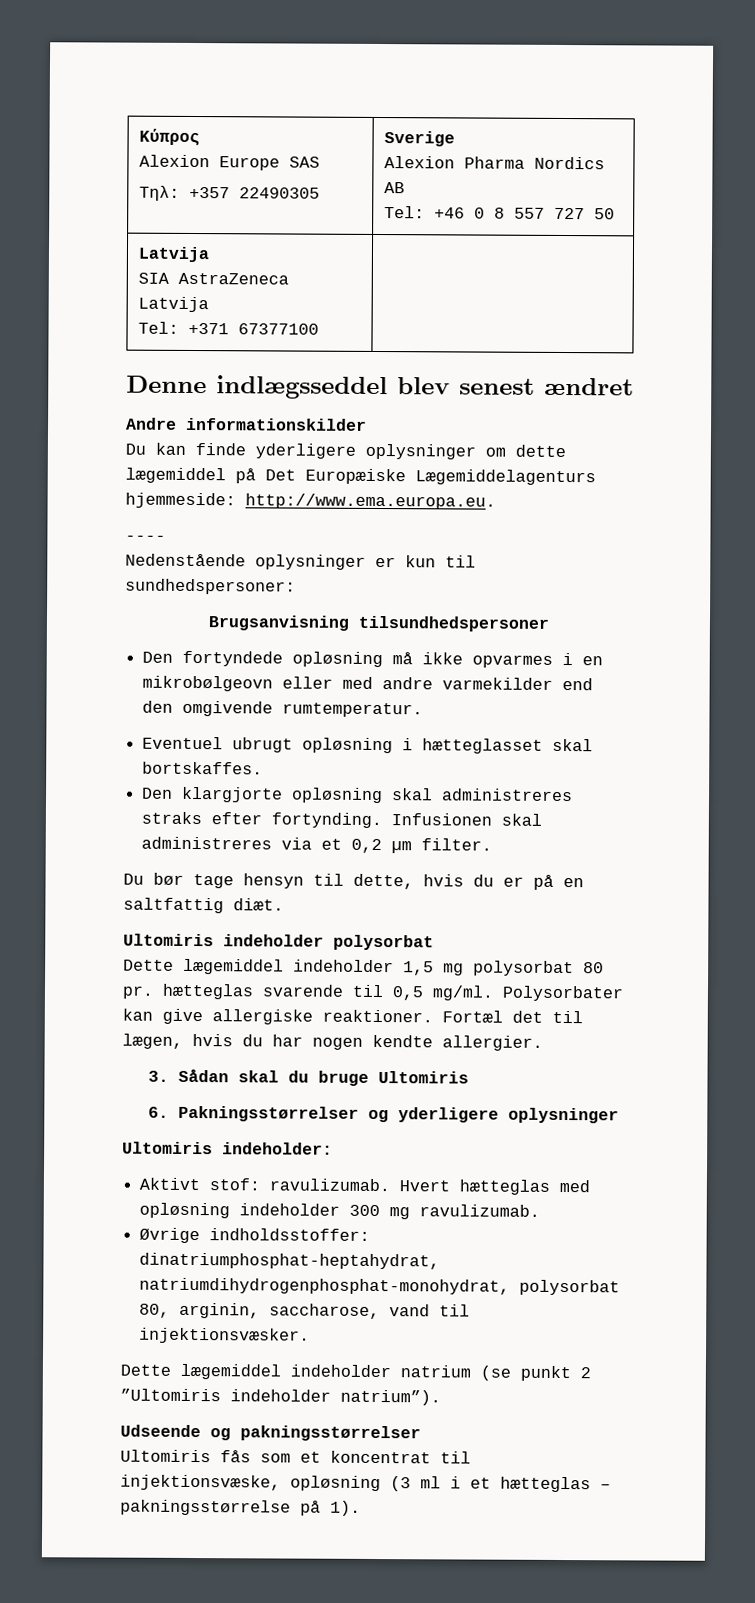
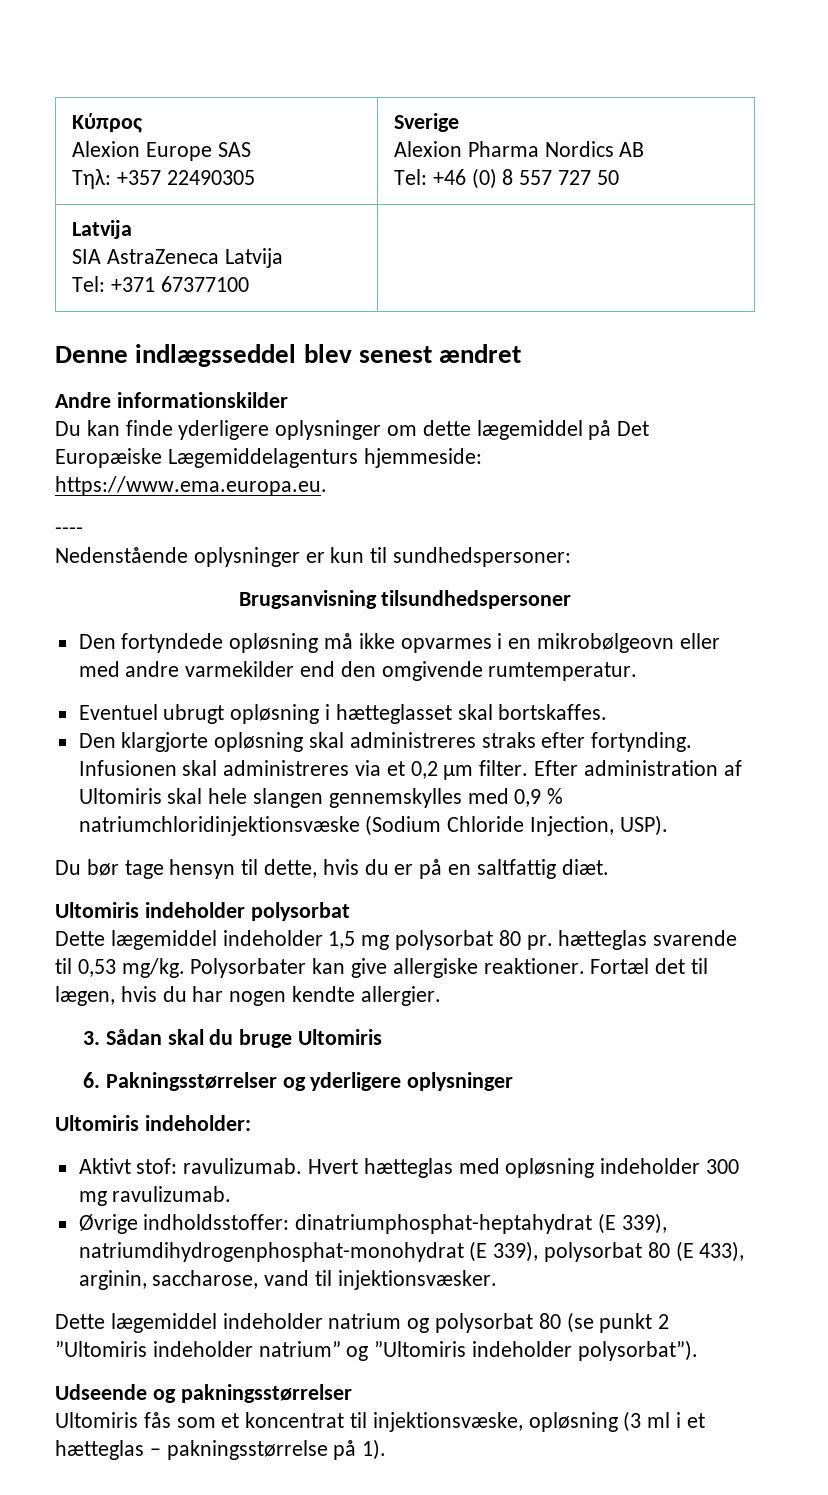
  Κύπρος
  Alexion Europe SAS
  Τηλ: +357 22490305 | Sverige
  Alexion Pharma Nordics AB
- Tel: +46 0 8 557 727 50
+ Tel: +46 (0) 8 557 727 50
- Du kan finde yderligere oplysninger om dette lægemiddel på Det Europæiske Lægemiddelagenturs hjemmeside: http://www.ema.europa.eu.
+ Du kan finde yderligere oplysninger om dette lægemiddel på Det Europæiske Lægemiddelagenturs hjemmeside: https://www.ema.europa.eu.
+ Efter administration af Ultomiris skal hele slangen gennemskylles med 0,9 % natriumchloridinjektionsvæske (Sodium Chloride Injection, USP).
- Dette lægemiddel indeholder 1,5 mg polysorbat 80 pr. hætteglas svarende til 0,5 mg/ml.
+ Dette lægemiddel indeholder 1,5 mg polysorbat 80 pr. hætteglas svarende til 0,53 mg/kg.
- Øvrige indholdsstoffer: dinatriumphosphat-heptahydrat, natriumdihydrogenphosphat-monohydrat, polysorbat 80, arginin, saccharose, vand til injektionsvæsker.
+ Øvrige indholdsstoffer: dinatriumphosphat-heptahydrat (E 339), natriumdihydrogenphosphat-monohydrat (E 339), polysorbat 80 (E 433), arginin, saccharose, vand til injektionsvæsker.
- Dette lægemiddel indeholder natrium (se punkt 2 ”Ultomiris indeholder natrium”).
+ Dette lægemiddel indeholder natrium og polysorbat 80 (se punkt 2 ”Ultomiris indeholder natrium” og ”Ultomiris indeholder polysorbat”).

